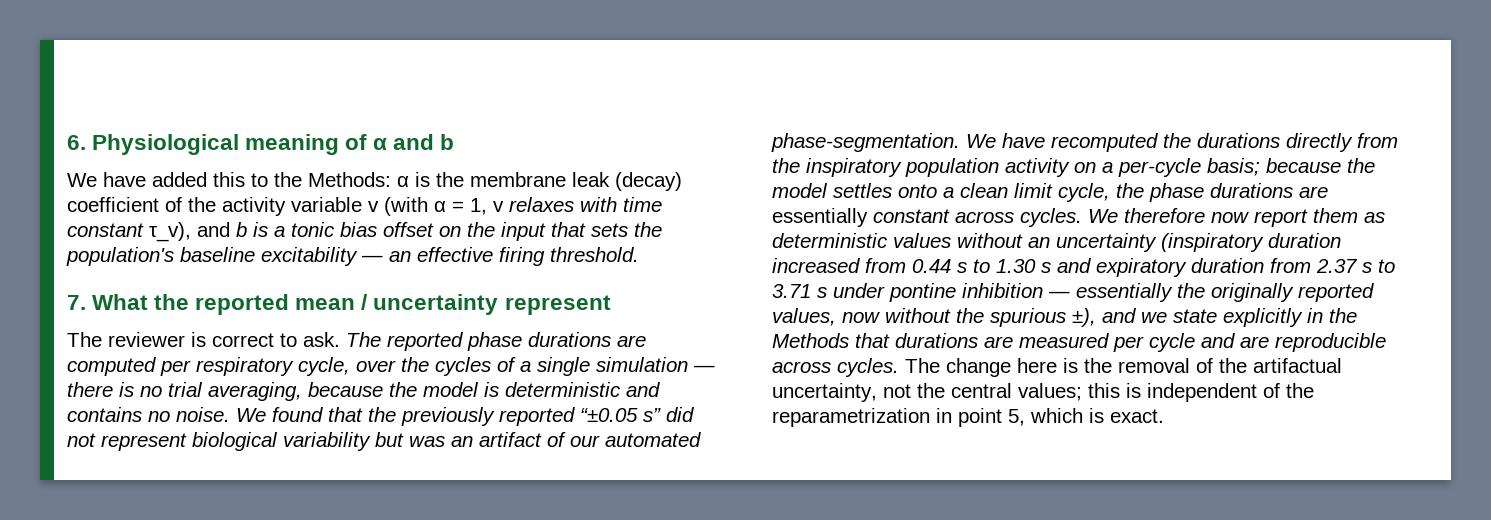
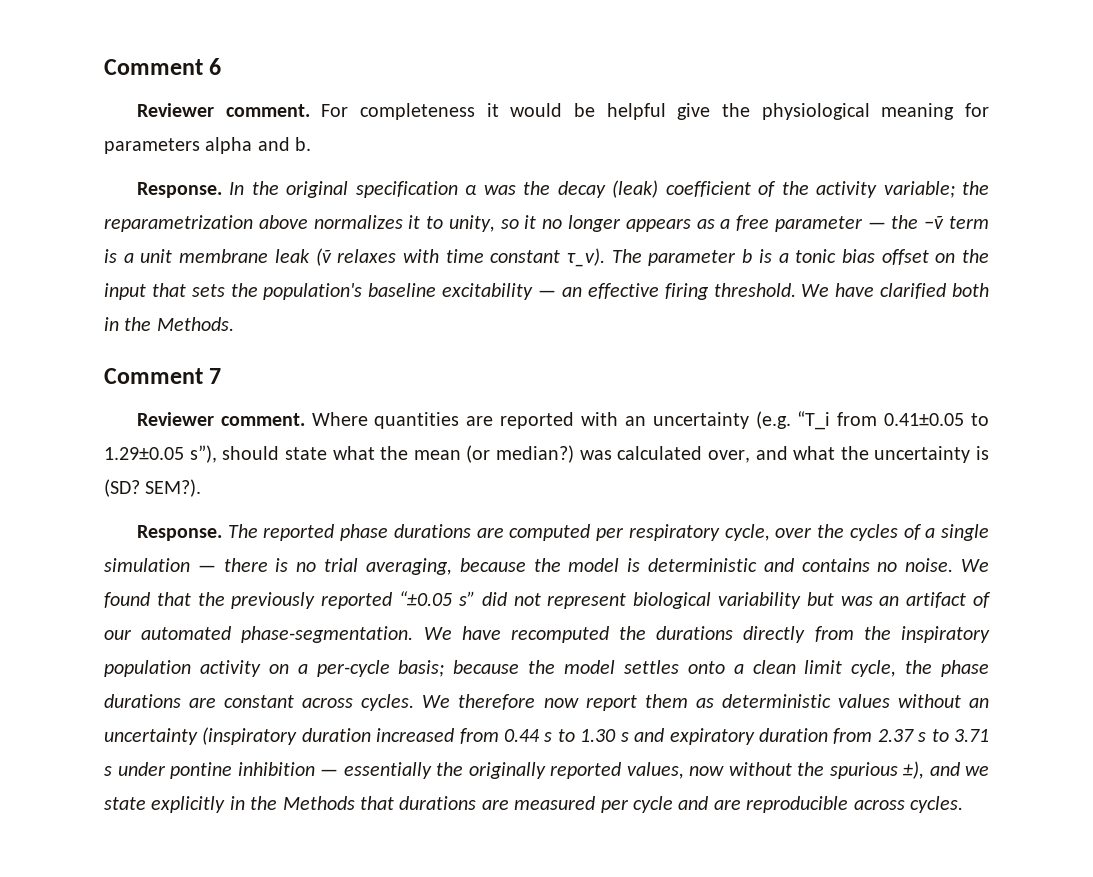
- 6. Physiological meaning of α and b
- We have added this to the Methods: α is the membrane leak (decay) coefficient of the activity variable v (with α = 1, v relaxes with time constant τ_v), and b is a tonic bias offset on the input that sets the population's baseline excitability — an effective firing threshold.
- 7. What the reported mean / uncertainty represent
- The reviewer is correct to ask.
+ Comment 6
+ Reviewer comment. For completeness it would be helpful give the physiological meaning for parameters alpha and b.
+ Response. In the original specification α was the decay (leak) coefficient of the activity variable; the reparametrization above normalizes it to unity, so it no longer appears as a free parameter — the −ṽ term is a unit membrane leak (ṽ relaxes with time constant τ_v). The parameter b is a tonic bias offset on the input that sets the population's baseline excitability — an effective firing threshold. We have clarified both in the Methods.
+ Comment 7
+ Reviewer comment. Where quantities are reported with an uncertainty (e.g. “T_i from 0.41±0.05 to 1.29±0.05 s”), should state what the mean (or median?) was calculated over, and what the uncertainty is (SD? SEM?).
+ Response.
- We have recomputed the durations directly from the inspiratory population activity on a per-cycle basis; because the model settles onto a clean limit cycle, the phase durations are essentially constant across cycles.
+ We have recomputed the durations directly from the inspiratory population activity on a per-cycle basis; because the model settles onto a clean limit cycle, the phase durations are constant across cycles.
- The change here is the removal of the artifactual uncertainty, not the central values; this is independent of the reparametrization in point 5, which is exact.

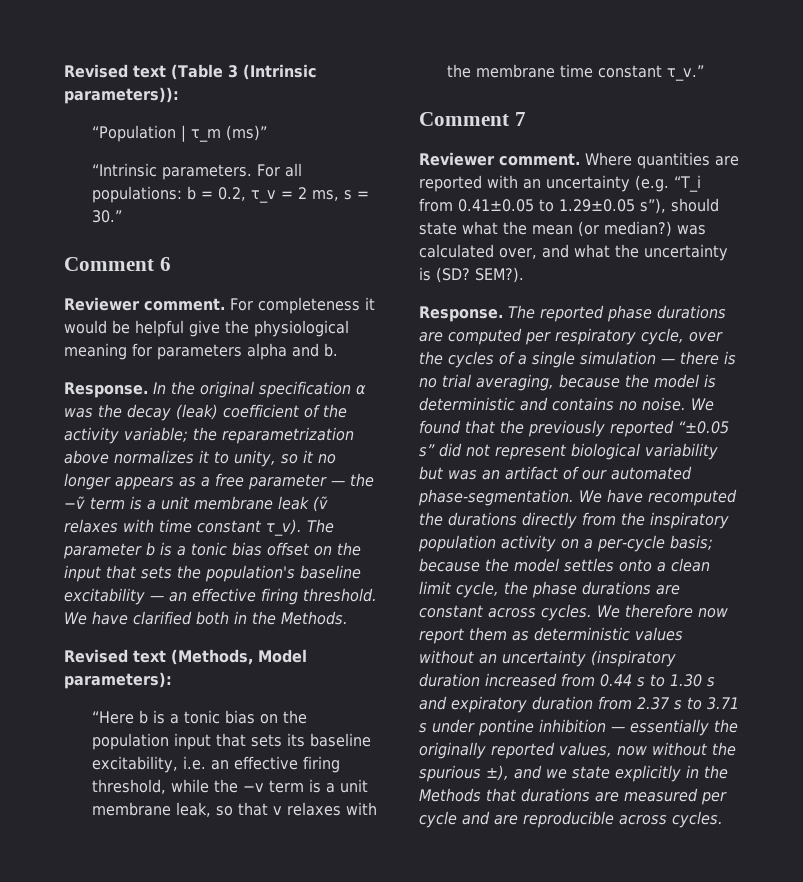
+ Revised text (Table 3 (Intrinsic parameters)):
+ “Population | τ_m (ms)”
+ “Intrinsic parameters. For all populations: b = 0.2, τ_v = 2 ms, s = 30.”
+ Revised text (Methods, Model parameters):
+ “Here b is a tonic bias on the population input that sets its baseline excitability, i.e. an effective firing threshold, while the −v term is a unit membrane leak, so that v relaxes with the membrane time constant τ_v.”

